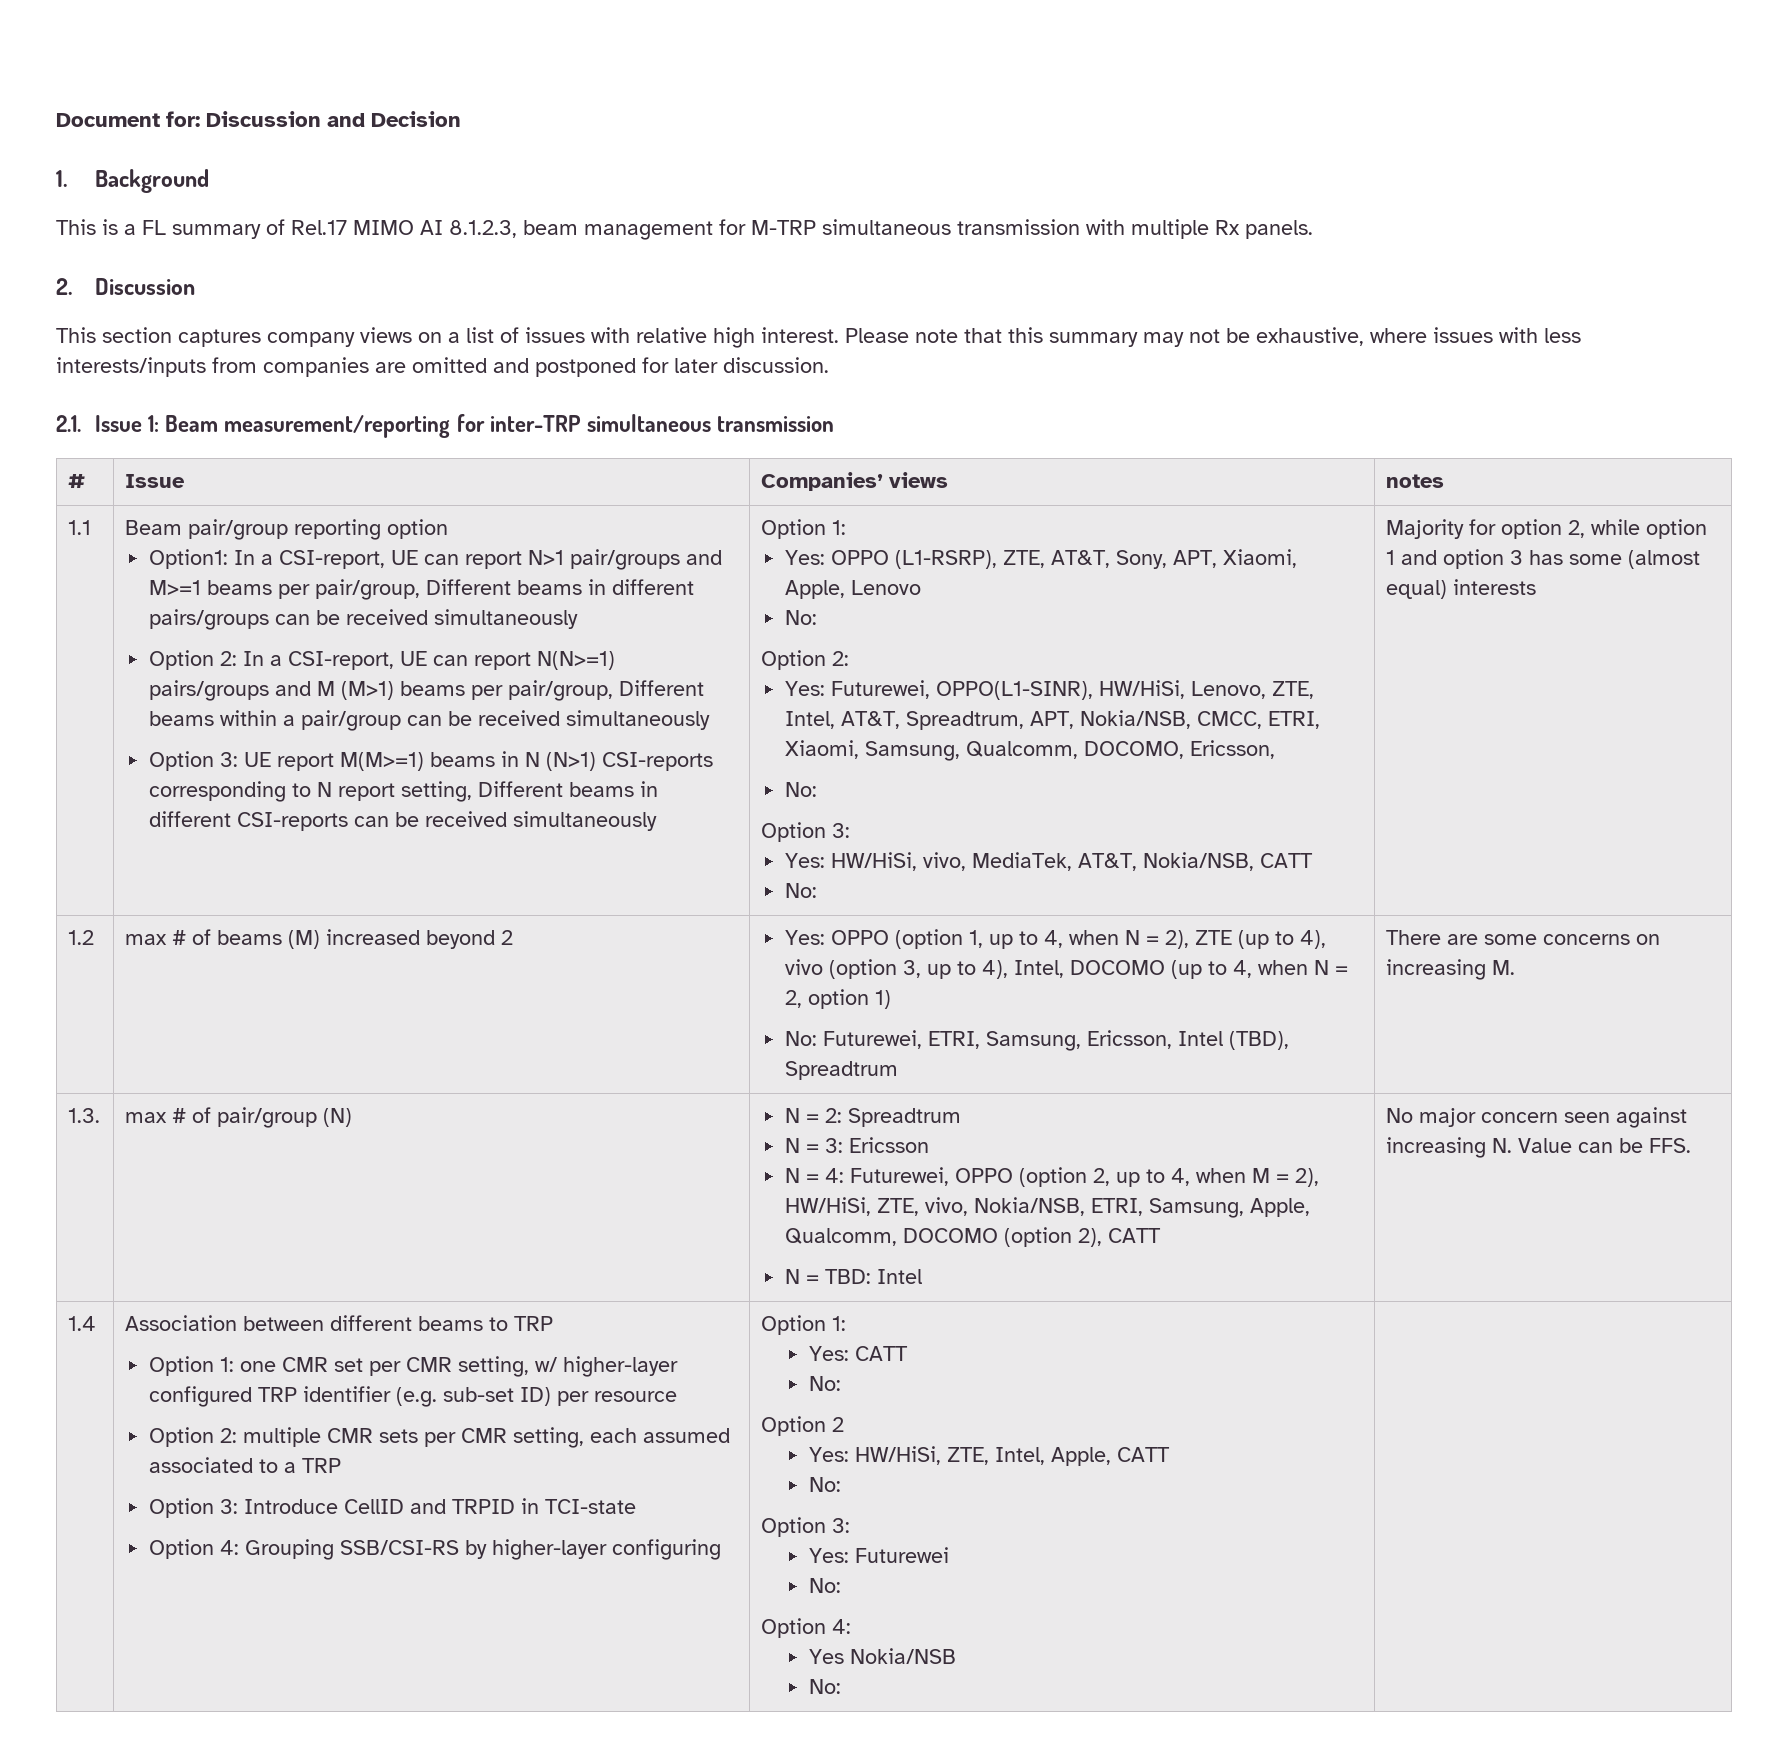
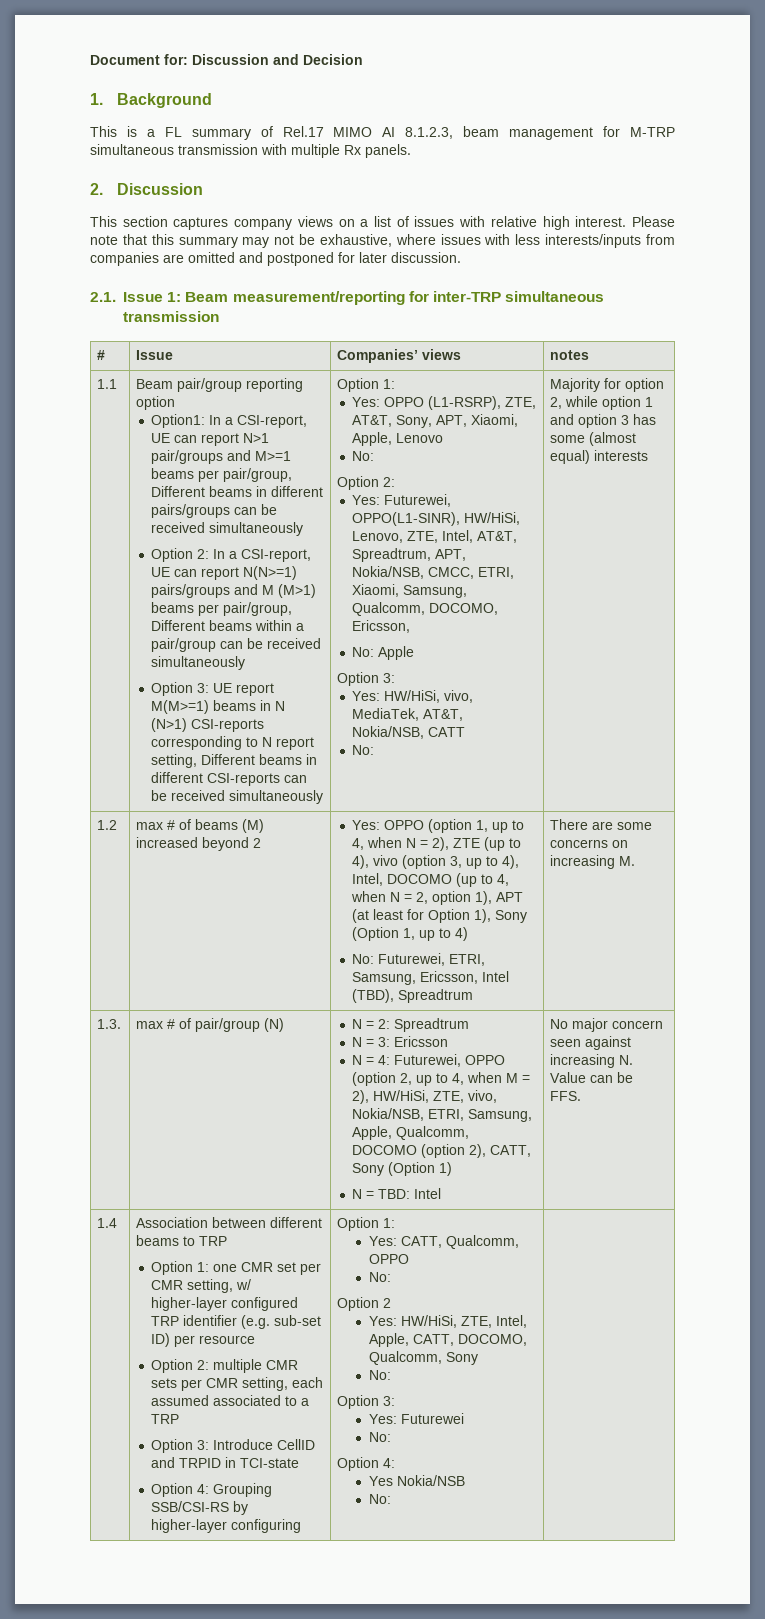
  Yes: Futurewei, OPPO(L1-SINR), HW/HiSi, Lenovo, ZTE, Intel, AT&T, Spreadtrum, APT, Nokia/NSB, CMCC, ETRI, Xiaomi, Samsung, Qualcomm, DOCOMO, Ericsson,
- No:
+ No: Apple
- Yes: OPPO (option 1, up to 4, when N = 2), ZTE (up to 4), vivo (option 3, up to 4), Intel, DOCOMO (up to 4, when N = 2, option 1)
+ Yes: OPPO (option 1, up to 4, when N = 2), ZTE (up to 4), vivo (option 3, up to 4), Intel, DOCOMO (up to 4, when N = 2, option 1), APT (at least for Option 1), Sony (Option 1, up to 4)
- N = 4: Futurewei, OPPO (option 2, up to 4, when M = 2), HW/HiSi, ZTE, vivo, Nokia/NSB, ETRI, Samsung, Apple, Qualcomm, DOCOMO (option 2), CATT
+ N = 4: Futurewei, OPPO (option 2, up to 4, when M = 2), HW/HiSi, ZTE, vivo, Nokia/NSB, ETRI, Samsung, Apple, Qualcomm, DOCOMO (option 2), CATT, Sony (Option 1)
- Yes: CATT
+ Yes: CATT, Qualcomm, OPPO
- Yes: HW/HiSi, ZTE, Intel, Apple, CATT
+ Yes: HW/HiSi, ZTE, Intel, Apple, CATT, DOCOMO, Qualcomm, Sony

